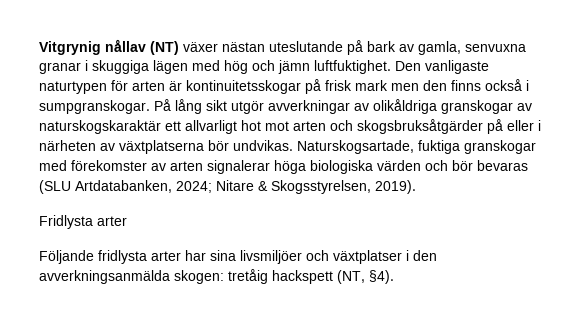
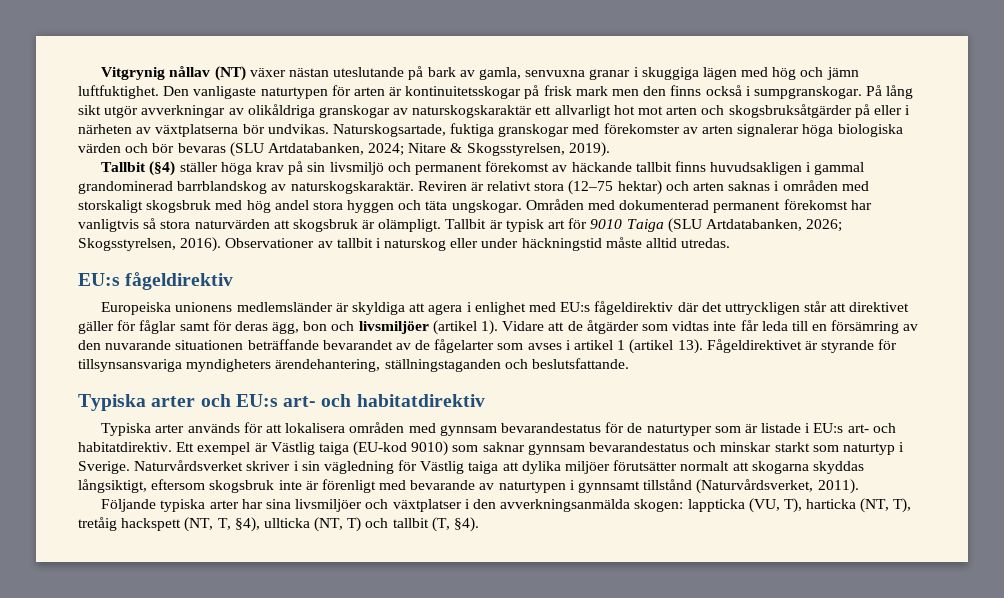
- Fridlysta arter
+ Tallbit (§4) ställer höga krav på sin livsmiljö och permanent förekomst av häckande tallbit finns huvudsakligen i gammal grandominerad barrblandskog av naturskogskaraktär. Reviren är relativt stora (12–75 hektar) och arten saknas i områden med storskaligt skogsbruk med hög andel stora hyggen och täta ungskogar. Områden med dokumenterad permanent förekomst har vanligtvis så stora naturvärden att skogsbruk är olämpligt. Tallbit är typisk art för 9010 Taiga (SLU Artdatabanken, 2026; Skogsstyrelsen, 2016). Observationer av tallbit i naturskog eller under häckningstid måste alltid utredas.
+ EU:s fågeldirektiv
+ Europeiska unionens medlemsländer är skyldiga att agera i enlighet med EU:s fågeldirektiv där det uttryckligen står att direktivet gäller för fåglar samt för deras ägg, bon och livsmiljöer (artikel 1). Vidare att de åtgärder som vidtas inte får leda till en försämring av den nuvarande situationen beträffande bevarandet av de fågelarter som avses i artikel 1 (artikel 13). Fågeldirektivet är styrande för tillsynsansvariga myndigheters ärendehantering, ställningstaganden och beslutsfattande.
+ Typiska arter och EU:s art- och habitatdirektiv
+ Typiska arter används för att lokalisera områden med gynnsam bevarandestatus för de naturtyper som är listade i EU:s art- och habitatdirektiv. Ett exempel är Västlig taiga (EU-kod 9010) som saknar gynnsam bevarandestatus och minskar starkt som naturtyp i Sverige. Naturvårdsverket skriver i sin vägledning för Västlig taiga att dylika miljöer förutsätter normalt att skogarna skyddas långsiktigt, eftersom skogsbruk inte är förenligt med bevarande av naturtypen i gynnsamt tillstånd (Naturvårdsverket, 2011).
- Följande fridlysta arter har sina livsmiljöer och växtplatser i den avverkningsanmälda skogen: tretåig hackspett (NT, §4).
+ Följande typiska arter har sina livsmiljöer och växtplatser i den avverkningsanmälda skogen: lappticka (VU, T), harticka (NT, T), tretåig hackspett (NT, T, §4), ullticka (NT, T) och tallbit (T, §4).

